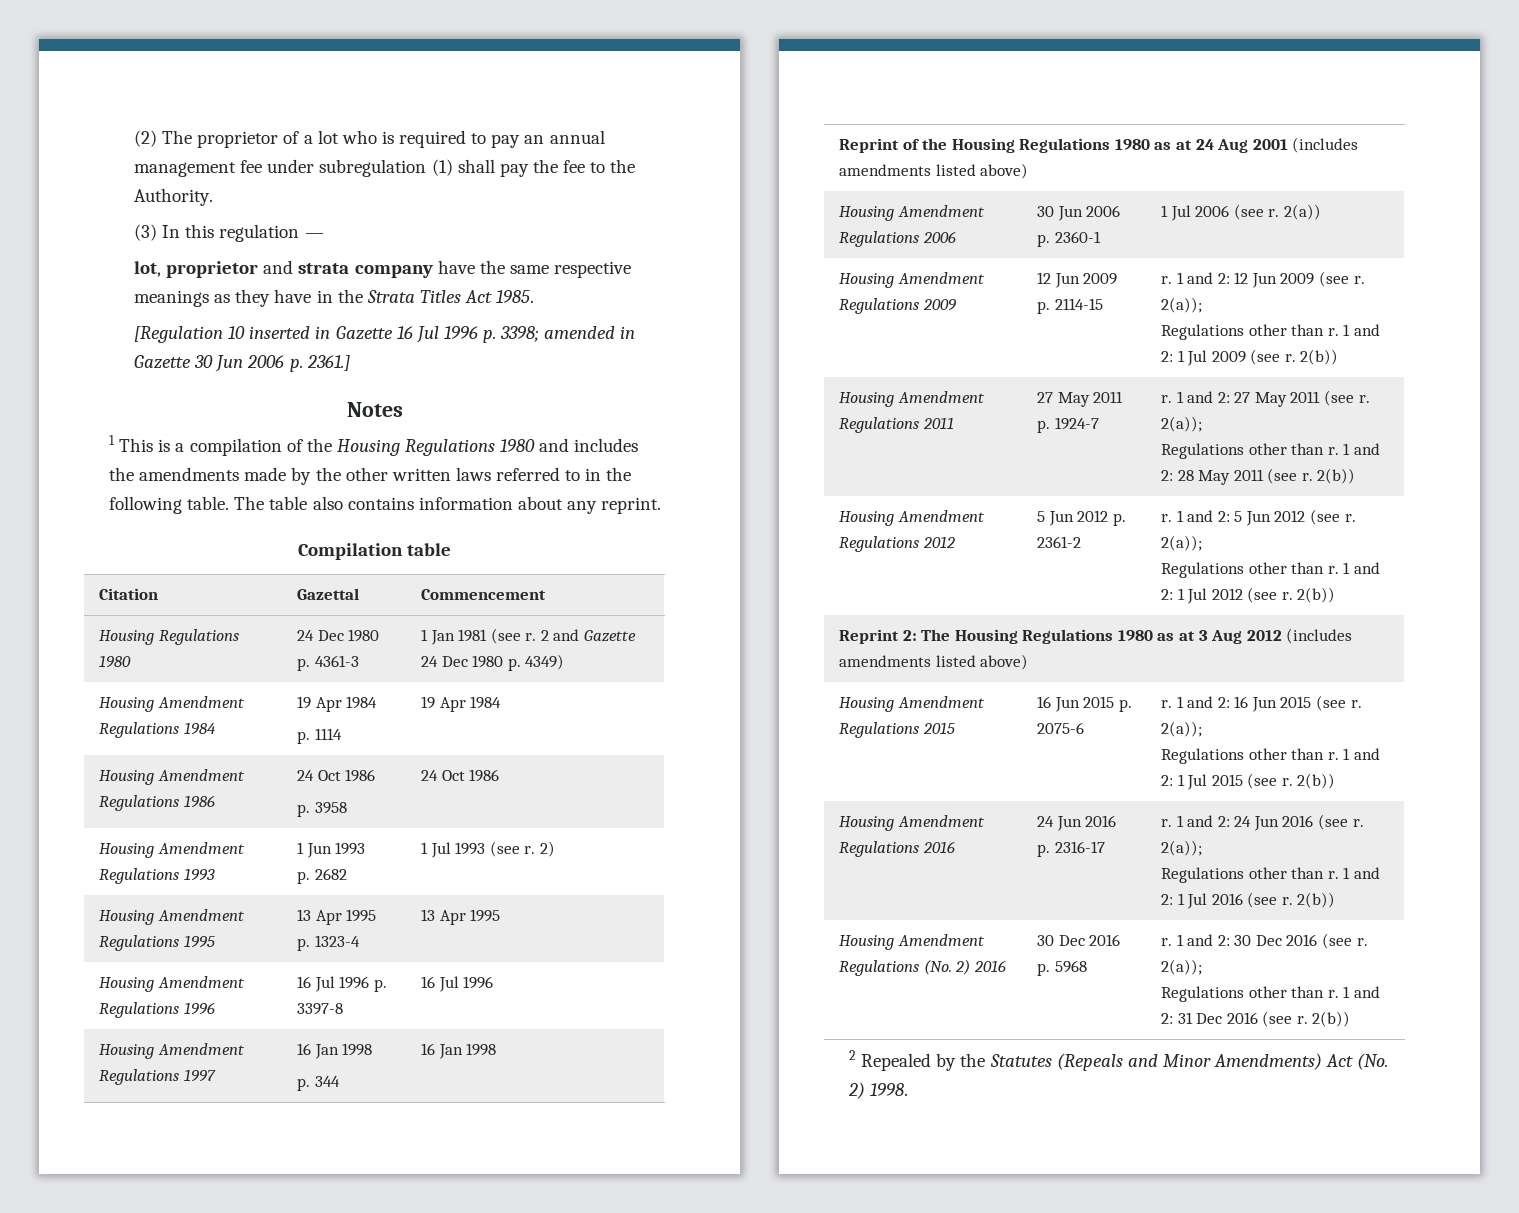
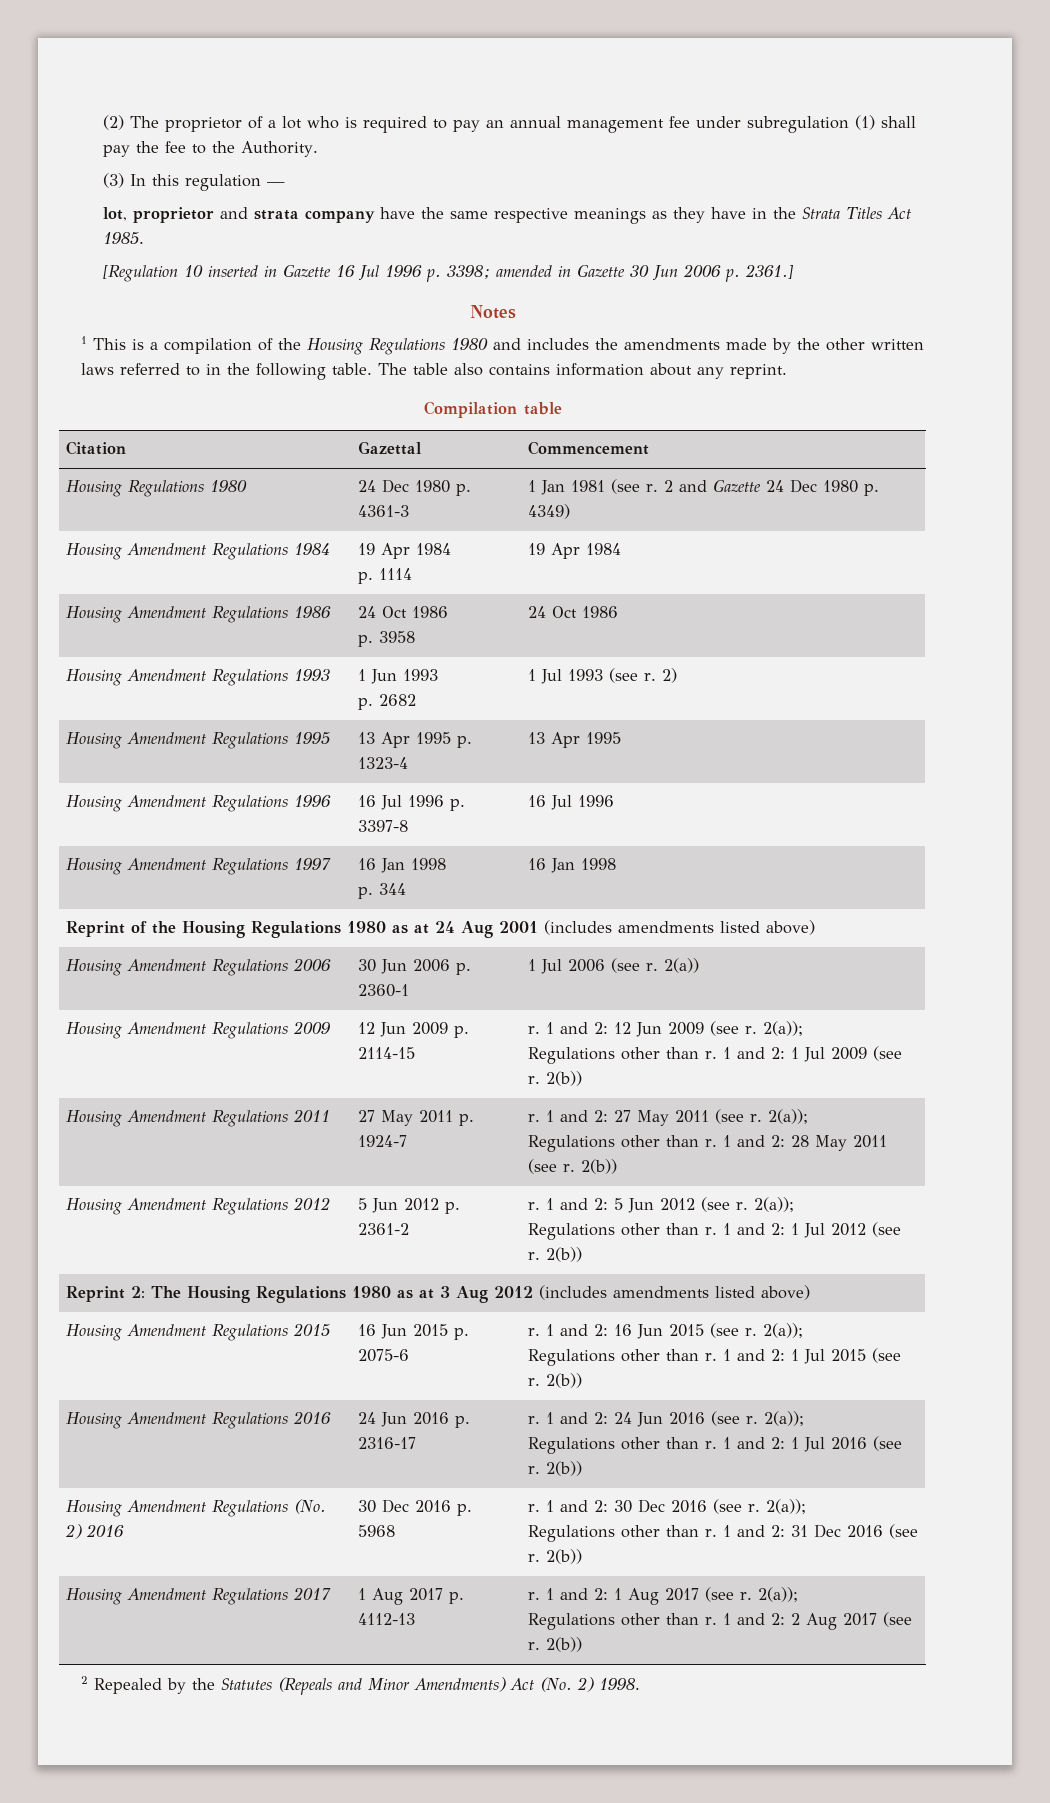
+ Housing Amendment Regulations 2017 | 1 Aug 2017 p. 4112-13 | r. 1 and 2: 1 Aug 2017 (see r. 2(a));
+ Regulations other than r. 1 and 2: 2 Aug 2017 (see r. 2(b))

